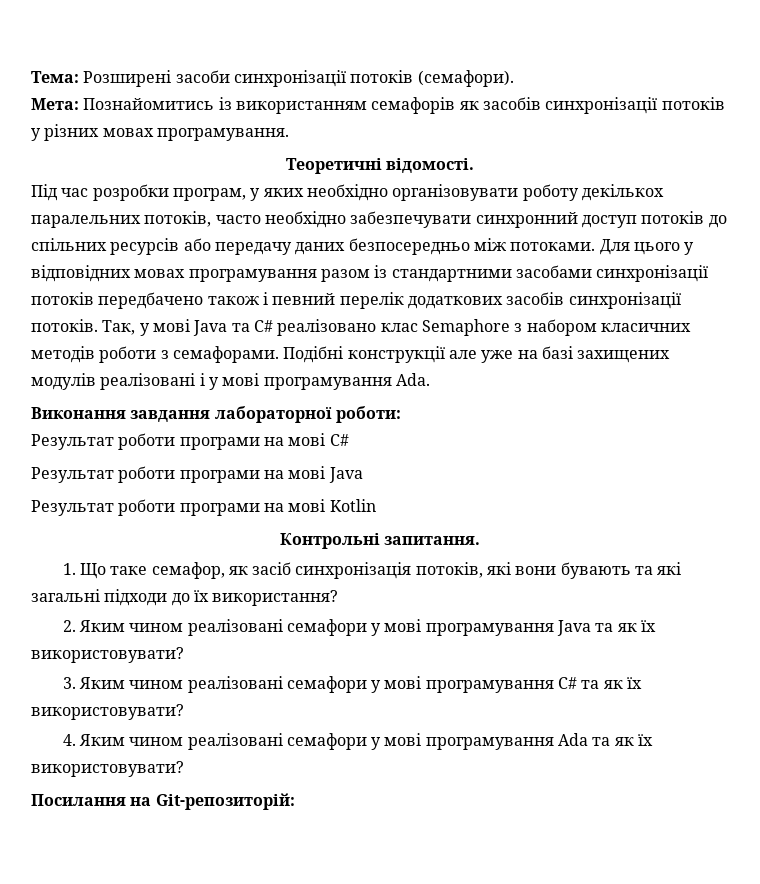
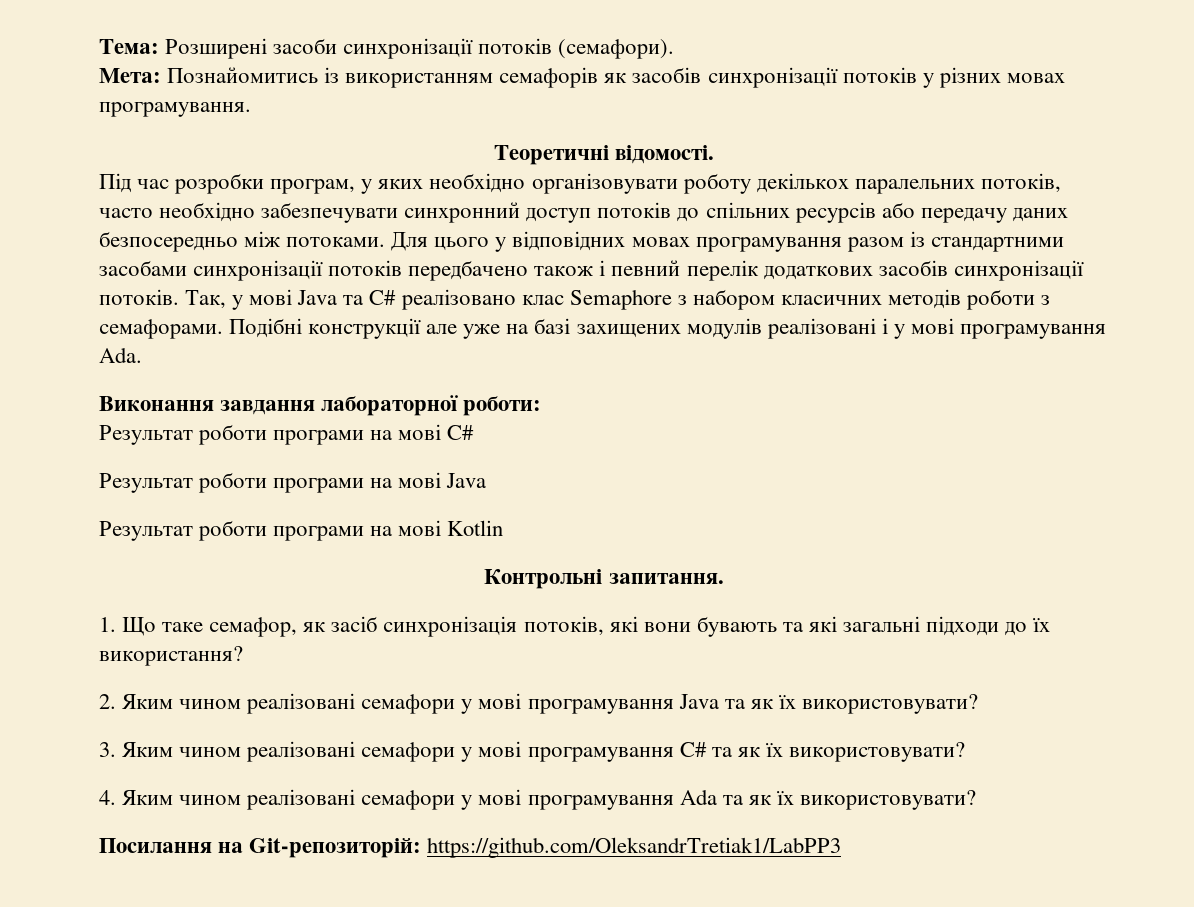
- Посилання на Git-репозиторій:
+ Посилання на Git-репозиторій: https://github.com/OleksandrTretiak1/LabPP3

